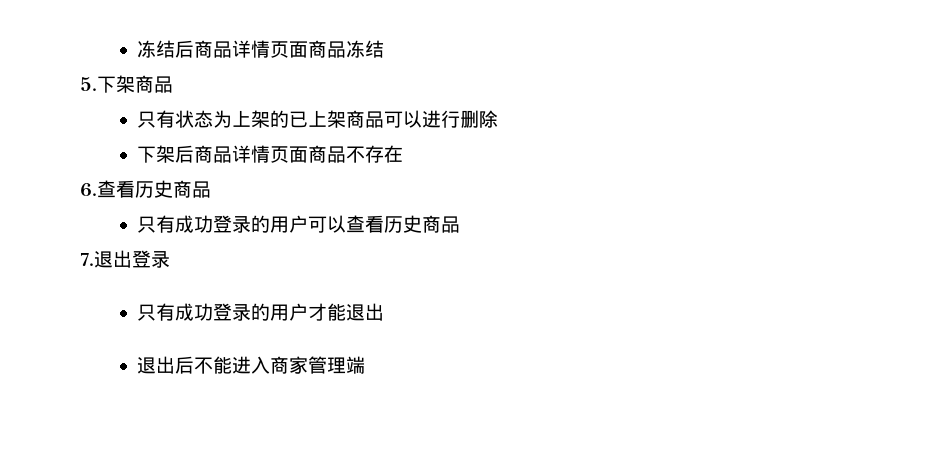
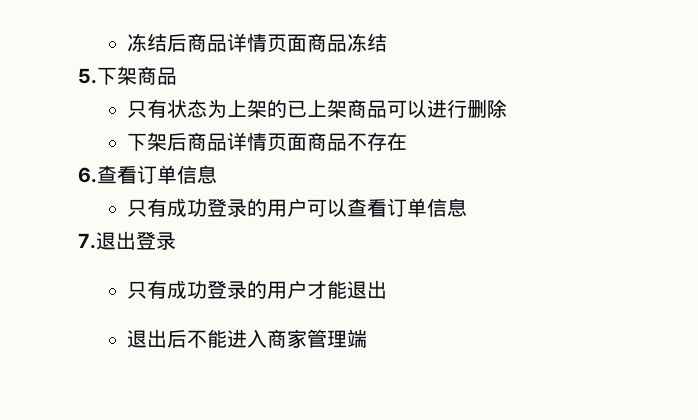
- 6.查看历史商品
+ 6.查看订单信息
- 只有成功登录的用户可以查看历史商品
+ 只有成功登录的用户可以查看订单信息

